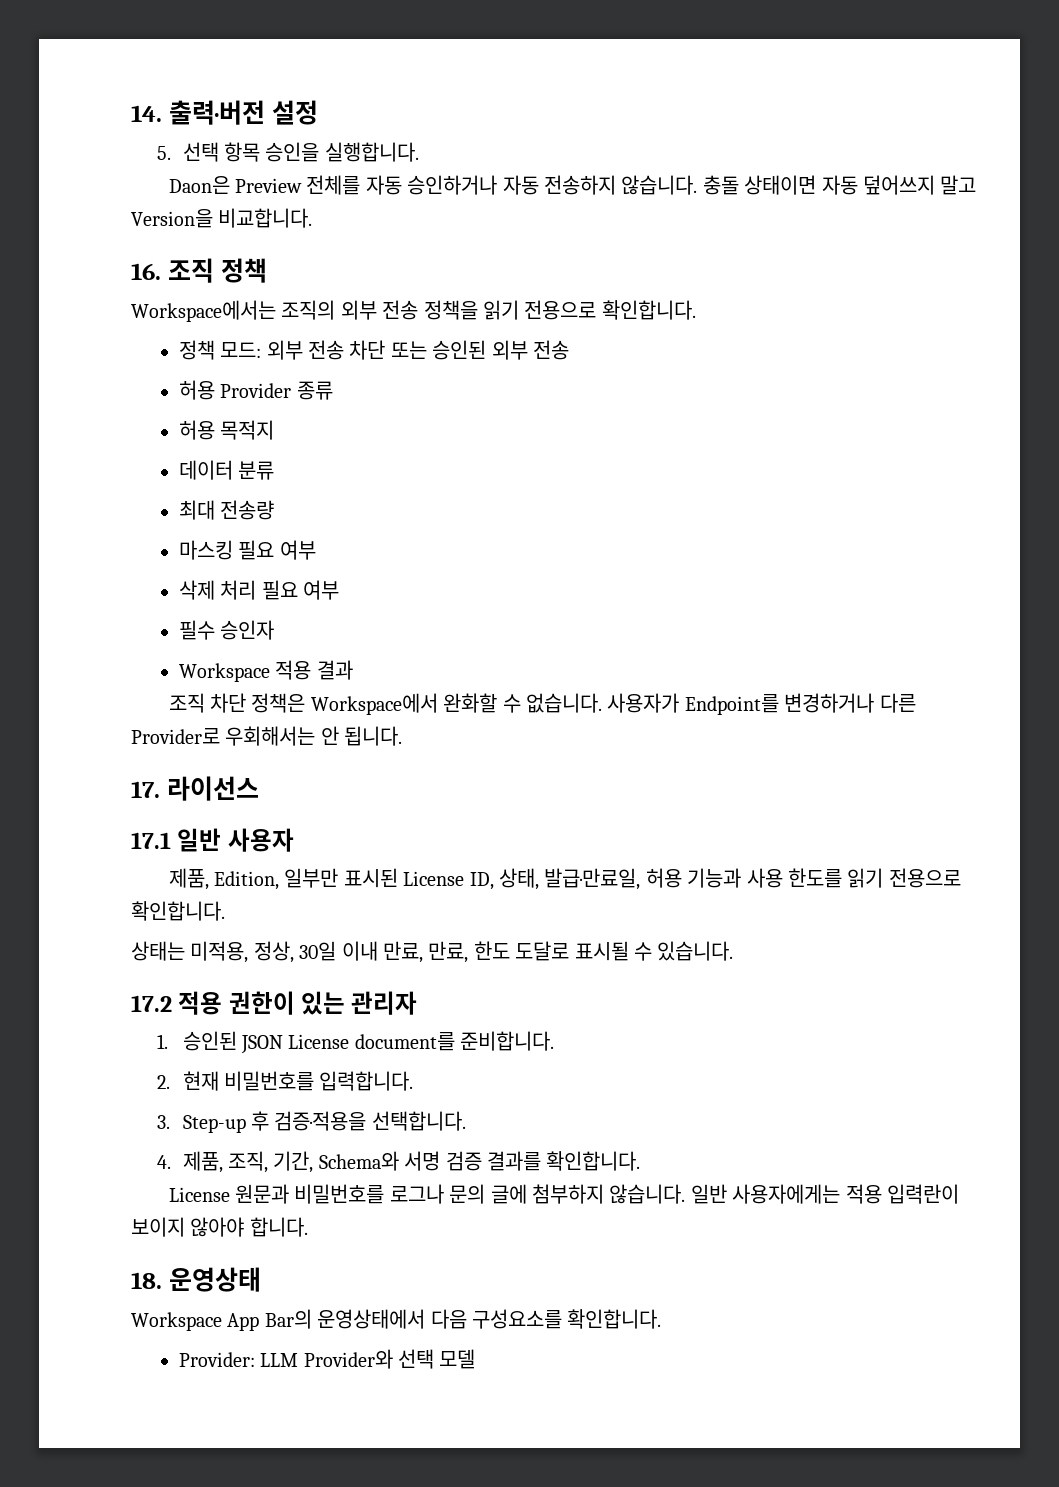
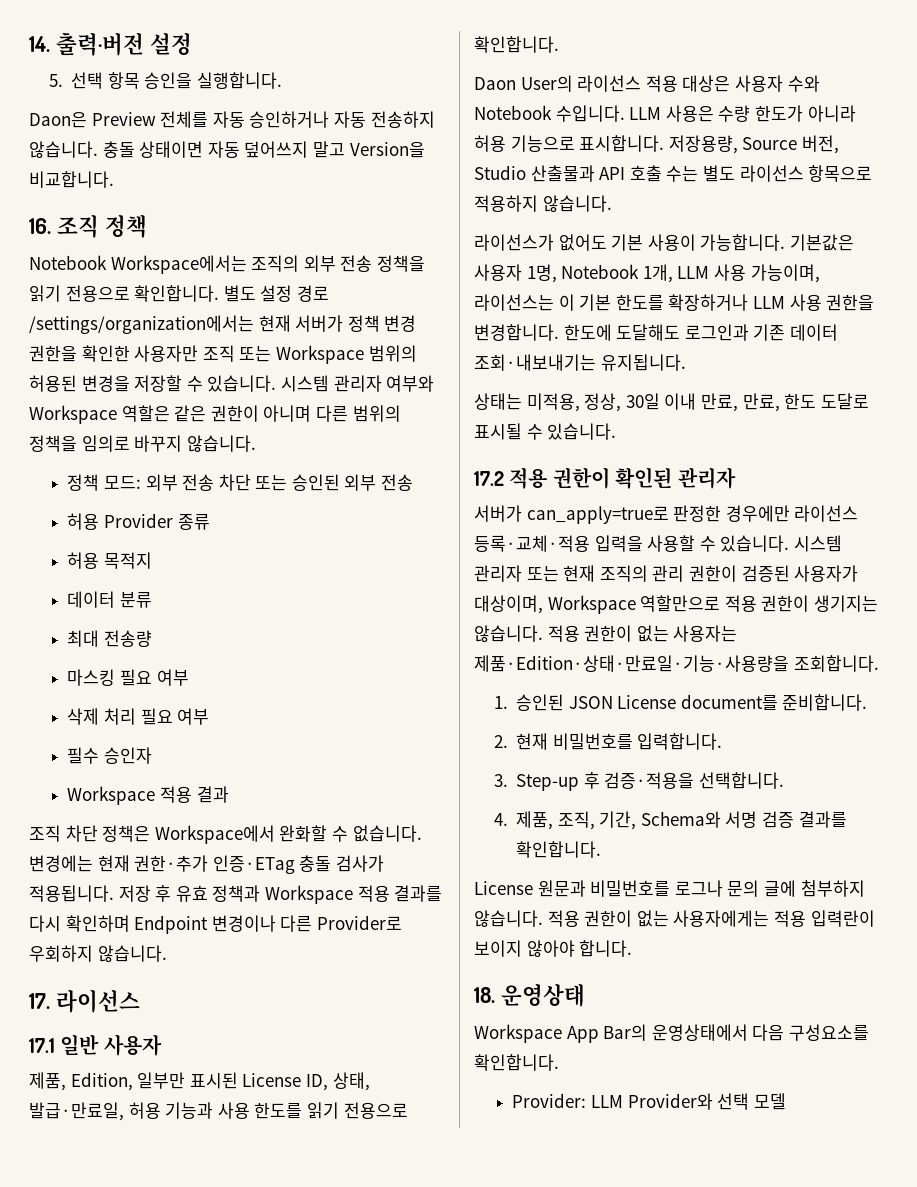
- Workspace에서는 조직의 외부 전송 정책을 읽기 전용으로 확인합니다.
+ Notebook Workspace에서는 조직의 외부 전송 정책을 읽기 전용으로 확인합니다. 별도 설정 경로 /settings/organization에서는 현재 서버가 정책 변경 권한을 확인한 사용자만 조직 또는 Workspace 범위의 허용된 변경을 저장할 수 있습니다. 시스템 관리자 여부와 Workspace 역할은 같은 권한이 아니며 다른 범위의 정책을 임의로 바꾸지 않습니다.
- 사용자가 Endpoint를 변경하거나 다른 Provider로 우회해서는 안 됩니다.
+ 변경에는 현재 권한·추가 인증·ETag 충돌 검사가 적용됩니다. 저장 후 유효 정책과 Workspace 적용 결과를 다시 확인하며 Endpoint 변경이나 다른 Provider로 우회하지 않습니다.
+ Daon User의 라이선스 적용 대상은 사용자 수와 Notebook 수입니다. LLM 사용은 수량 한도가 아니라 허용 기능으로 표시합니다. 저장용량, Source 버전, Studio 산출물과 API 호출 수는 별도 라이선스 항목으로 적용하지 않습니다.
+ 라이선스가 없어도 기본 사용이 가능합니다. 기본값은 사용자 1명, Notebook 1개, LLM 사용 가능이며, 라이선스는 이 기본 한도를 확장하거나 LLM 사용 권한을 변경합니다. 한도에 도달해도 로그인과 기존 데이터 조회·내보내기는 유지됩니다.
- 17.2 적용 권한이 있는 관리자
+ 17.2 적용 권한이 확인된 관리자
+ 서버가 can_apply=true로 판정한 경우에만 라이선스 등록·교체·적용 입력을 사용할 수 있습니다. 시스템 관리자 또는 현재 조직의 관리 권한이 검증된 사용자가 대상이며, Workspace 역할만으로 적용 권한이 생기지는 않습니다. 적용 권한이 없는 사용자는 제품·Edition·상태·만료일·기능·사용량을 조회합니다.
- 일반 사용자에게는 적용 입력란이 보이지 않아야 합니다.
+ 적용 권한이 없는 사용자에게는 적용 입력란이 보이지 않아야 합니다.

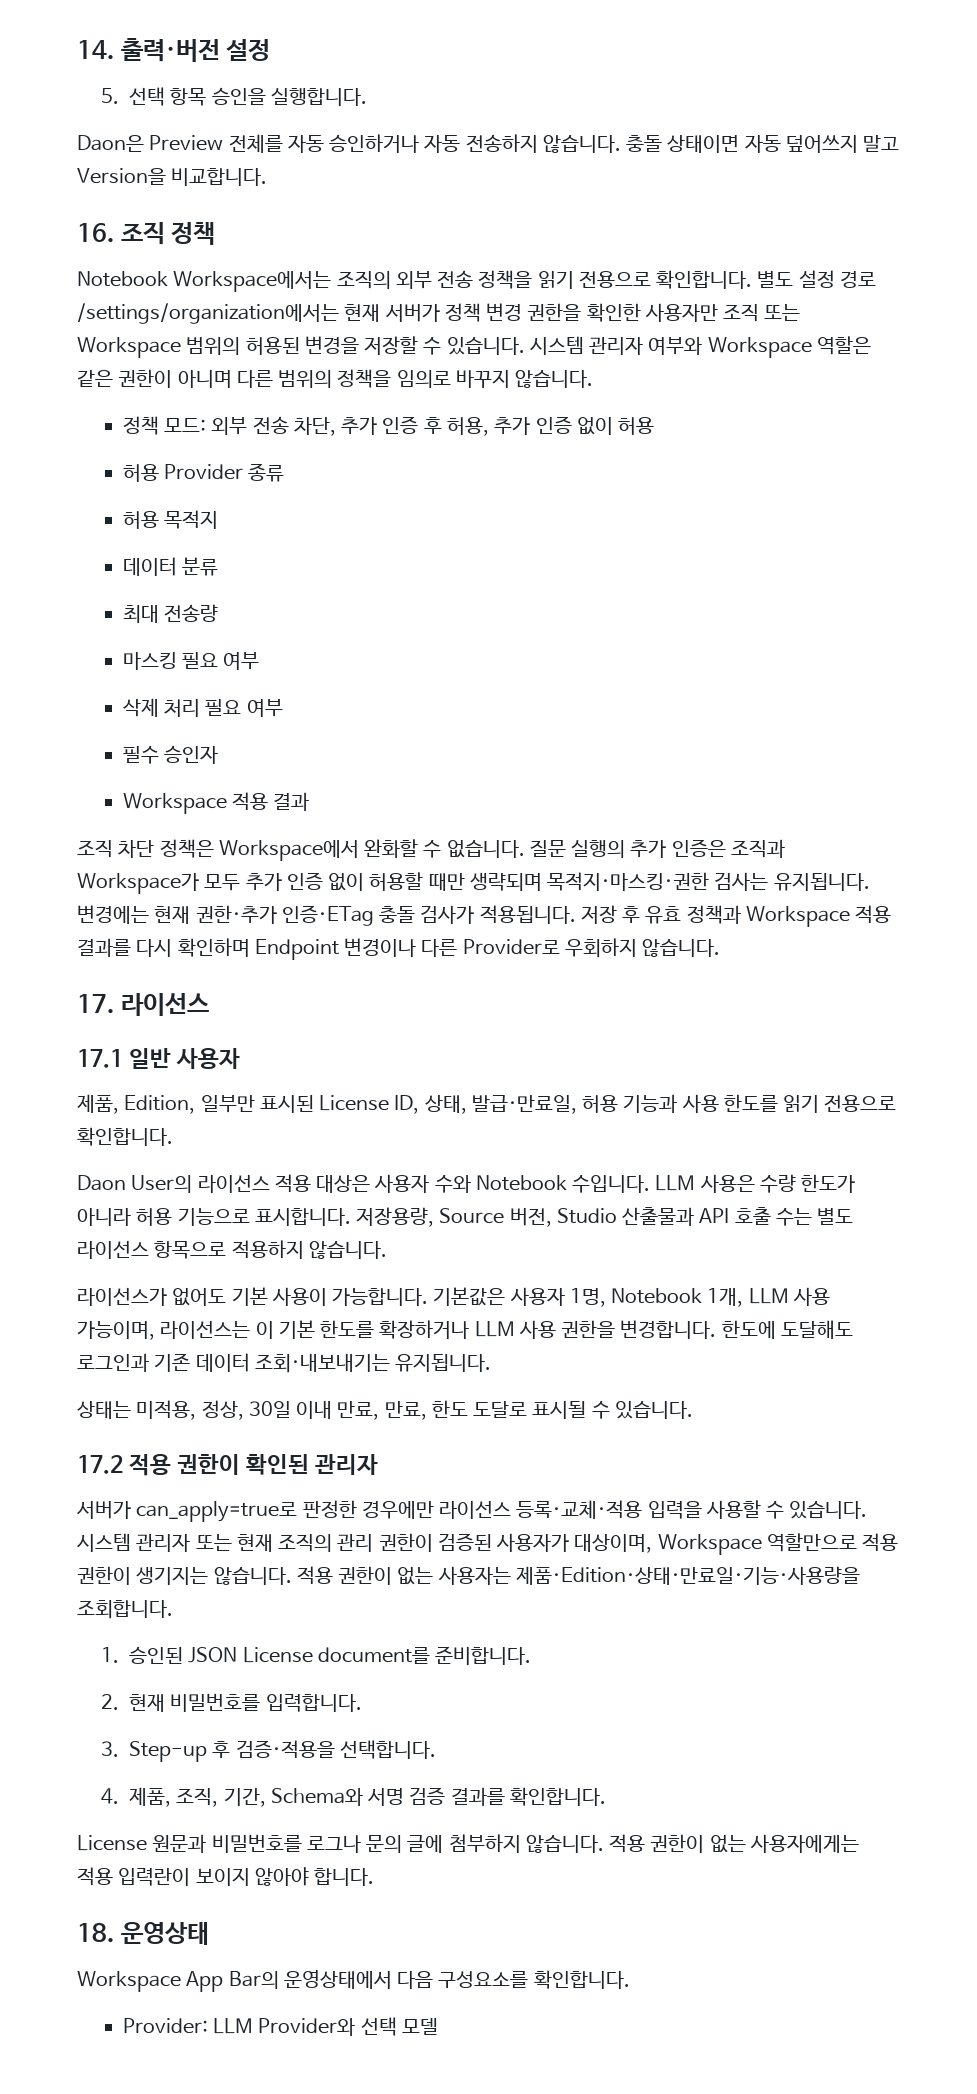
- 정책 모드: 외부 전송 차단 또는 승인된 외부 전송
+ 정책 모드: 외부 전송 차단, 추가 인증 후 허용, 추가 인증 없이 허용
+ 질문 실행의 추가 인증은 조직과 Workspace가 모두 추가 인증 없이 허용할 때만 생략되며 목적지·마스킹·권한 검사는 유지됩니다.

